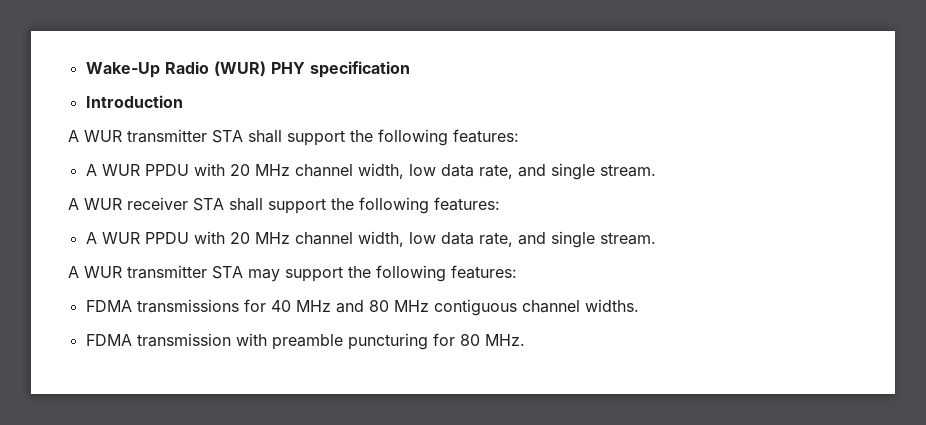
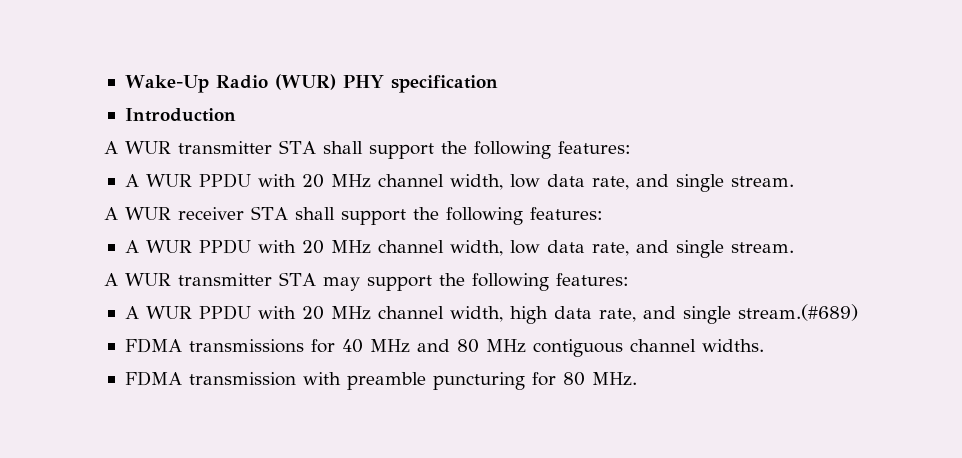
+ A WUR PPDU with 20 MHz channel width, high data rate, and single stream.(#689)

